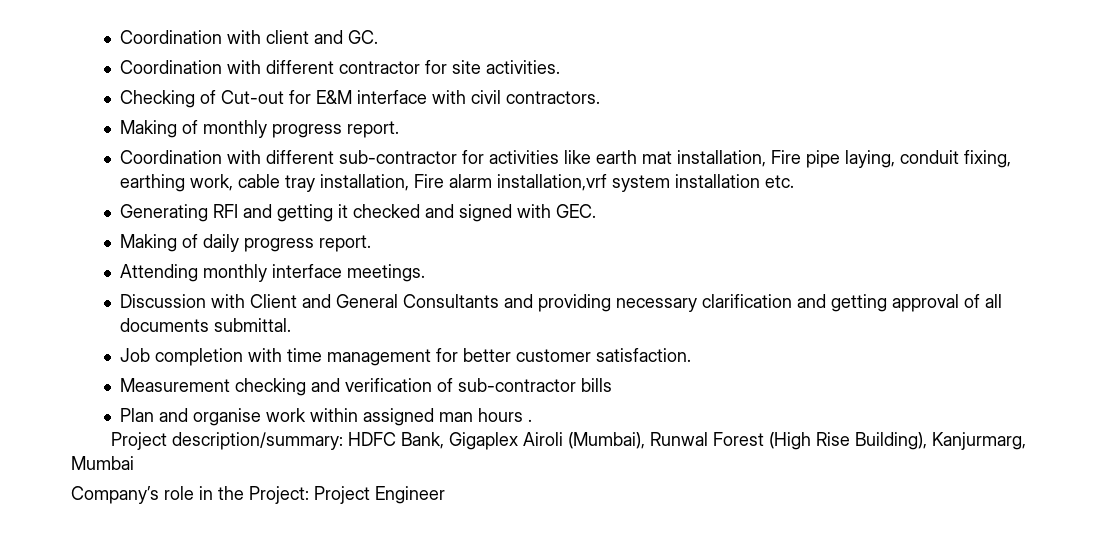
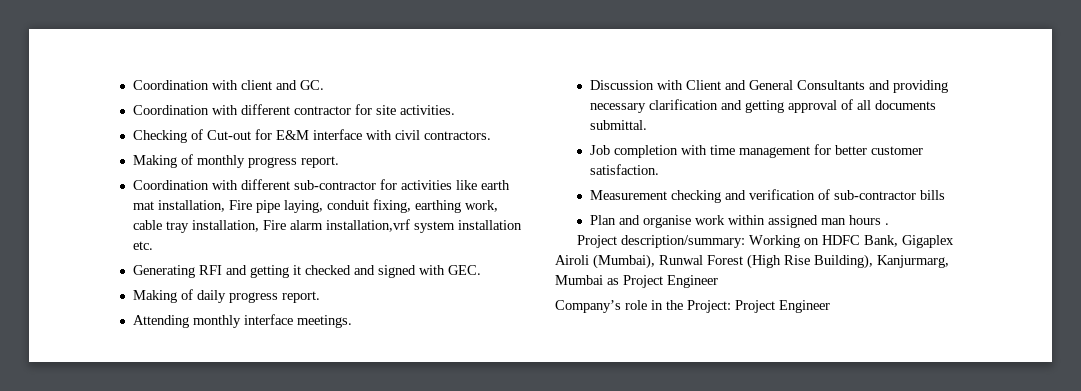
- Project description/summary: HDFC Bank, Gigaplex Airoli (Mumbai), Runwal Forest (High Rise Building), Kanjurmarg, Mumbai
+ Project description/summary: Working on HDFC Bank, Gigaplex Airoli (Mumbai), Runwal Forest (High Rise Building), Kanjurmarg, Mumbai as Project Engineer

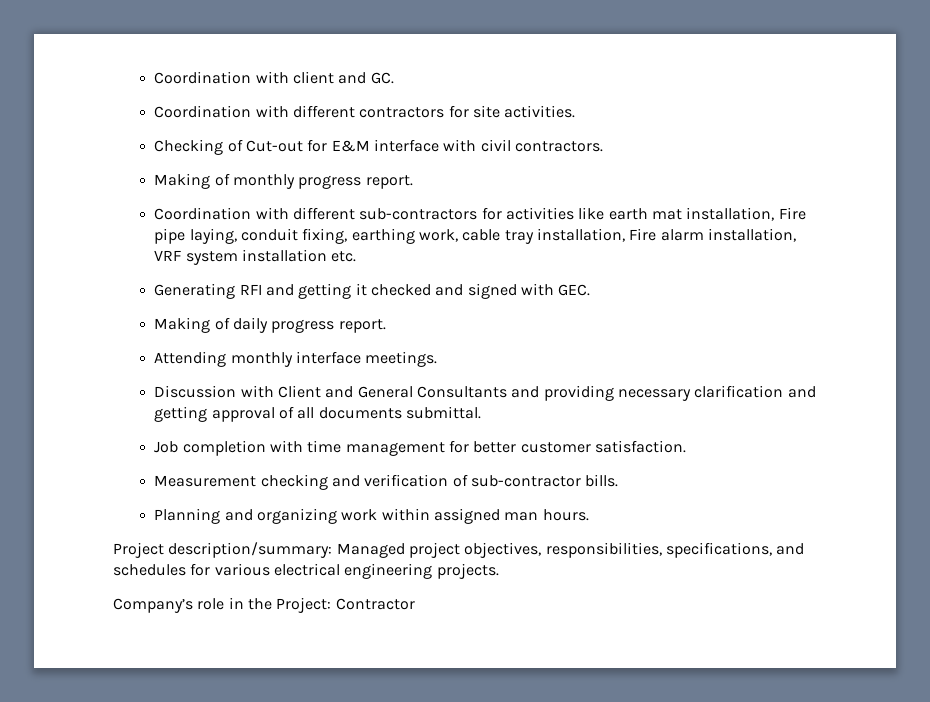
- Coordination with different contractor for site activities.
+ Coordination with different contractors for site activities.
- Coordination with different sub-contractor for activities like earth mat installation, Fire pipe laying, conduit fixing, earthing work, cable tray installation, Fire alarm installation,vrf system installation etc.
+ Coordination with different sub-contractors for activities like earth mat installation, Fire pipe laying, conduit fixing, earthing work, cable tray installation, Fire alarm installation, VRF system installation etc.
- Measurement checking and verification of sub-contractor bills
- Plan and organise work within assigned man hours .
+ Measurement checking and verification of sub-contractor bills.
+ Planning and organizing work within assigned man hours.
- Project description/summary: Working on HDFC Bank, Gigaplex Airoli (Mumbai), Runwal Forest (High Rise Building), Kanjurmarg, Mumbai as Project Engineer
+ Project description/summary: Managed project objectives, responsibilities, specifications, and schedules for various electrical engineering projects.
- Company’s role in the Project: Project Engineer
+ Company’s role in the Project: Contractor

